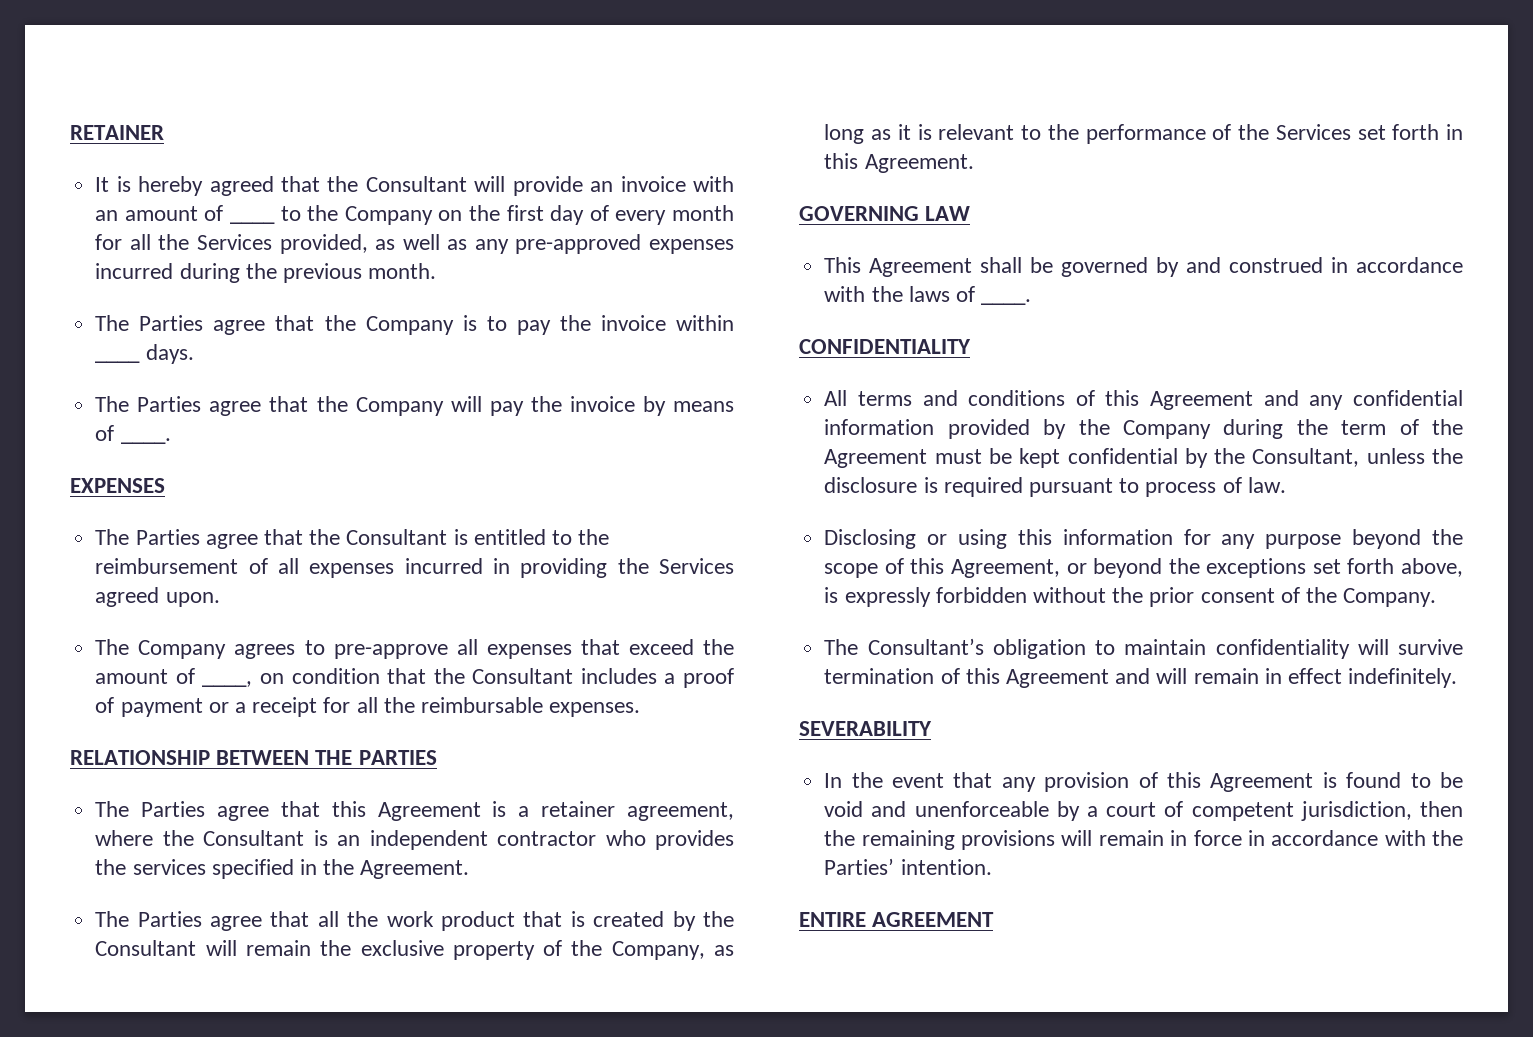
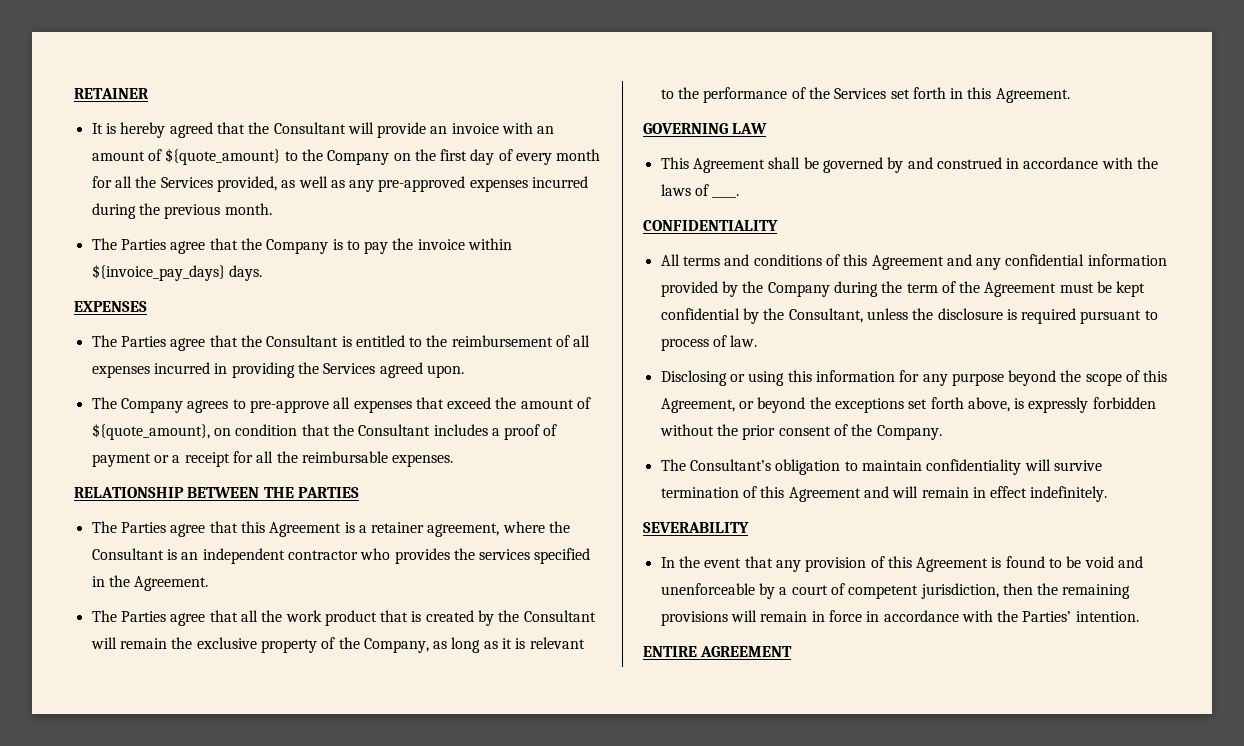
- It is hereby agreed that the Consultant will provide an invoice with an amount of ____ to the Company on the first day of every month for all the Services provided, as well as any pre-approved expenses incurred during the previous month.
+ It is hereby agreed that the Consultant will provide an invoice with an amount of ${quote_amount} to the Company on the first day of every month for all the Services provided, as well as any pre-approved expenses incurred during the previous month.
- The Parties agree that the Company is to pay the invoice within ____ days.
+ The Parties agree that the Company is to pay the invoice within ${invoice_pay_days} days.
- The Parties agree that the Company will pay the invoice by means of ____.
- The Company agrees to pre-approve all expenses that exceed the amount of ____, on condition that the Consultant includes a proof of payment or a receipt for all the reimbursable expenses.
+ The Company agrees to pre-approve all expenses that exceed the amount of ${quote_amount}, on condition that the Consultant includes a proof of payment or a receipt for all the reimbursable expenses.

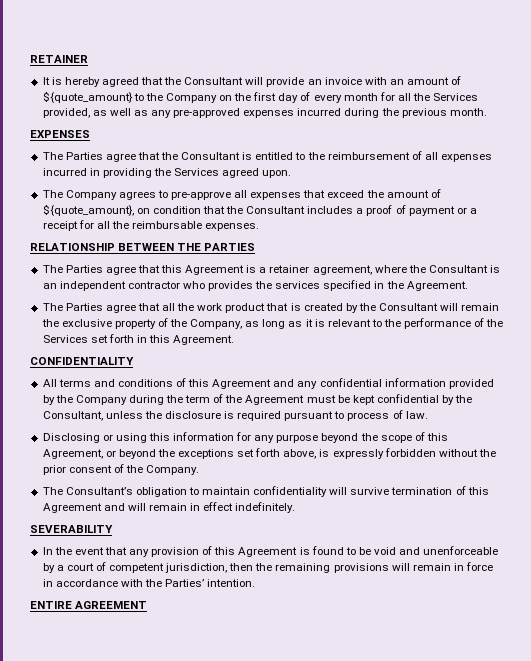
- The Parties agree that the Company is to pay the invoice within ${invoice_pay_days} days.
- GOVERNING LAW
- This Agreement shall be governed by and construed in accordance with the laws of ____.

